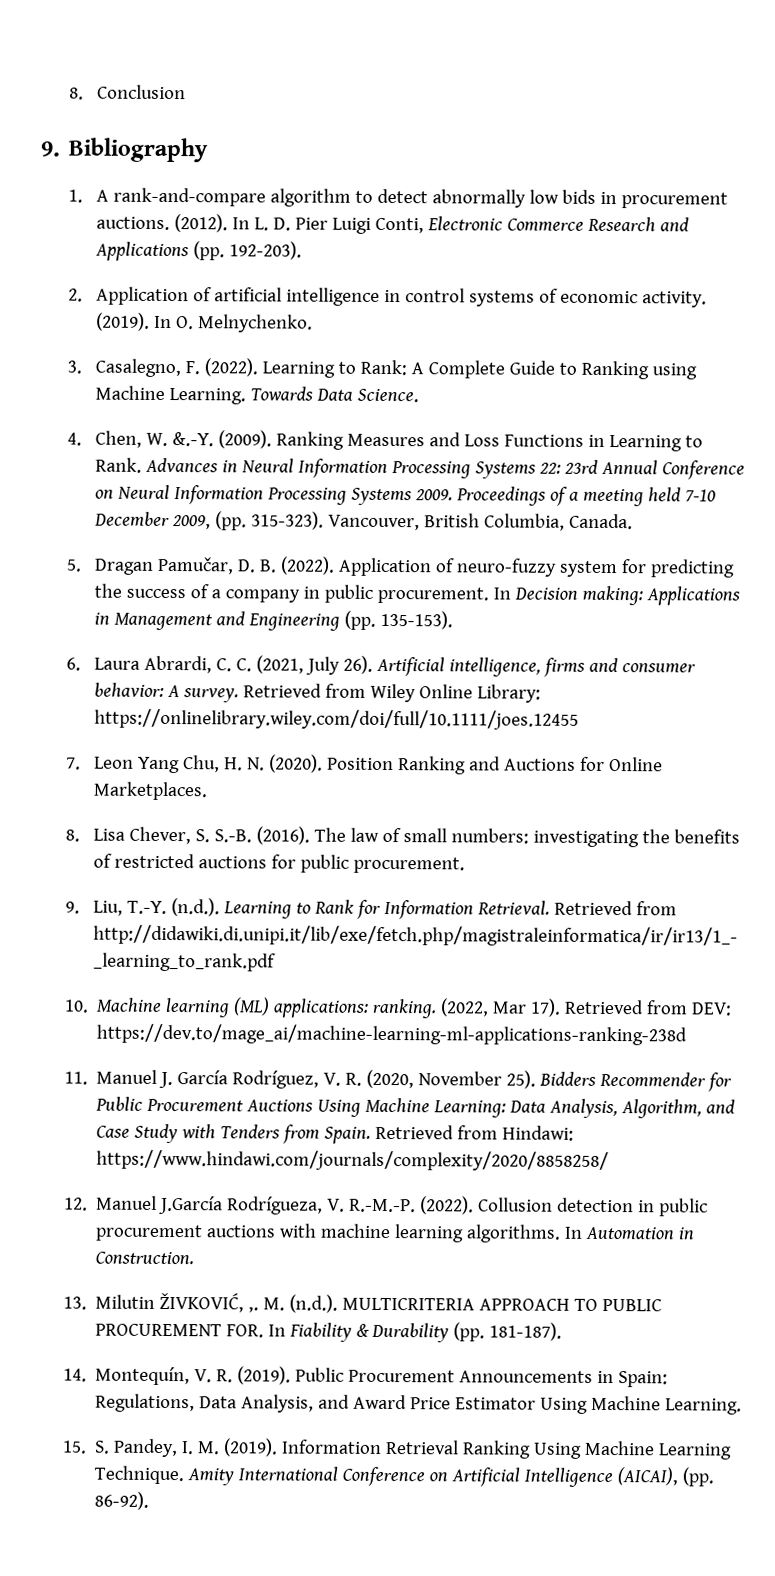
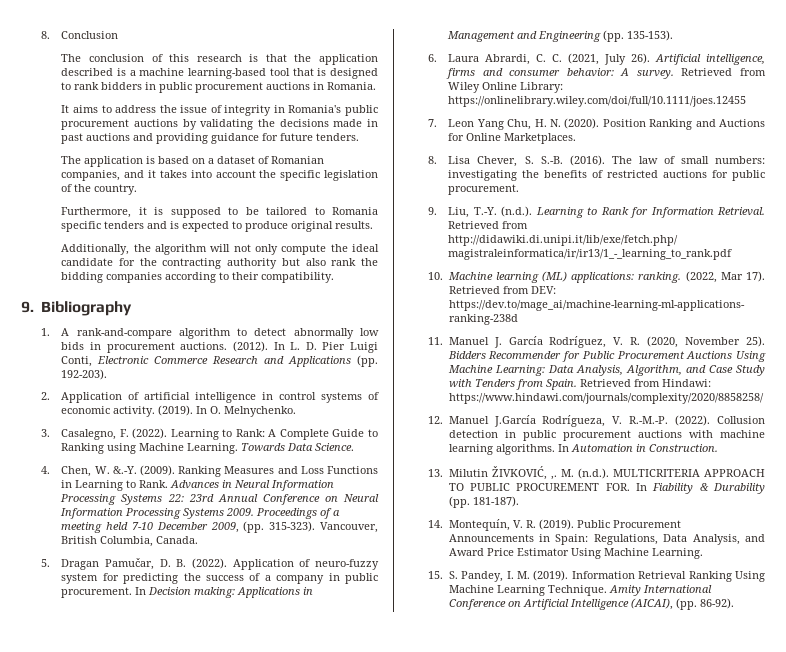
+ The conclusion of this research is that the application described is a machine learning-based tool that is designed to rank bidders in public procurement auctions in Romania.
+ It aims to address the issue of integrity in Romania's public procurement auctions by validating the decisions made in past auctions and providing guidance for future tenders.
+ The application is based on a dataset of Romanian companies, and it takes into account the specific legislation of the country.
+ Furthermore, it is supposed to be tailored to Romania specific tenders and is expected to produce original results.
+ Additionally, the algorithm will not only compute the ideal candidate for the contracting authority but also rank the bidding companies according to their compatibility.

